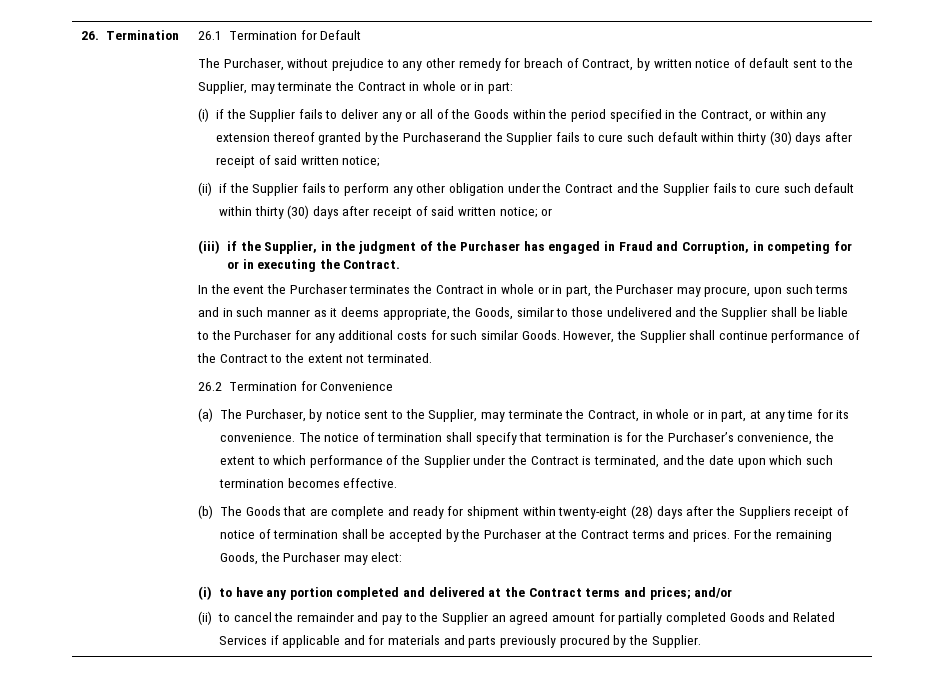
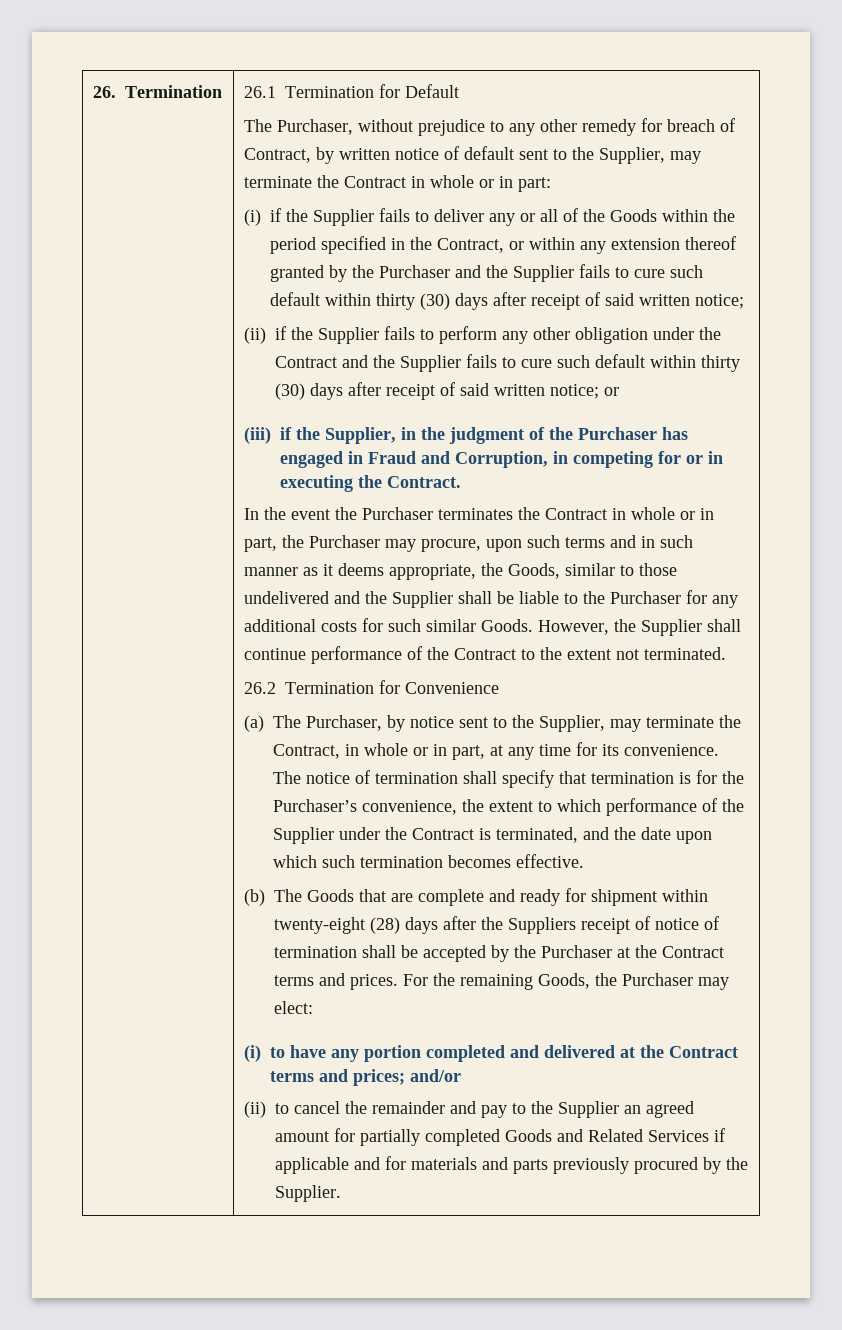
- (i) if the Supplier fails to deliver any or all of the Goods within the period specified in the Contract, or within any extension thereof granted by the Purchaserand the Supplier fails to cure such default within thirty (30) days after receipt of said written notice;
+ (i) if the Supplier fails to deliver any or all of the Goods within the period specified in the Contract, or within any extension thereof granted by the Purchaser and the Supplier fails to cure such default within thirty (30) days after receipt of said written notice;

